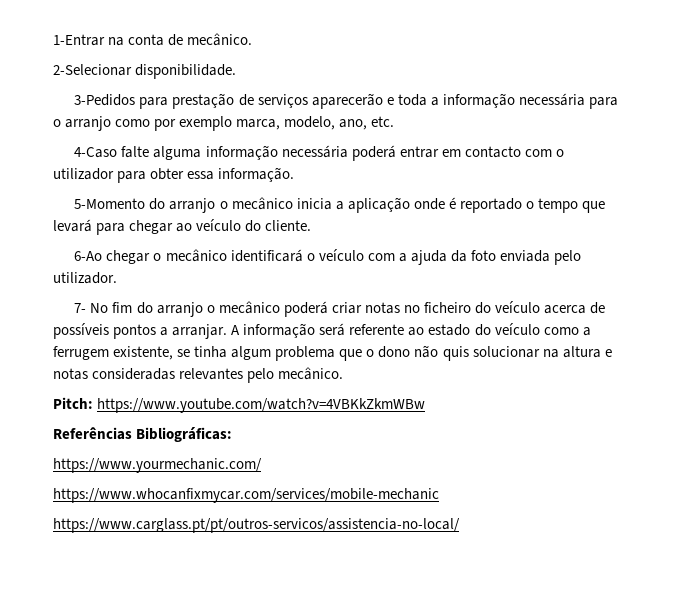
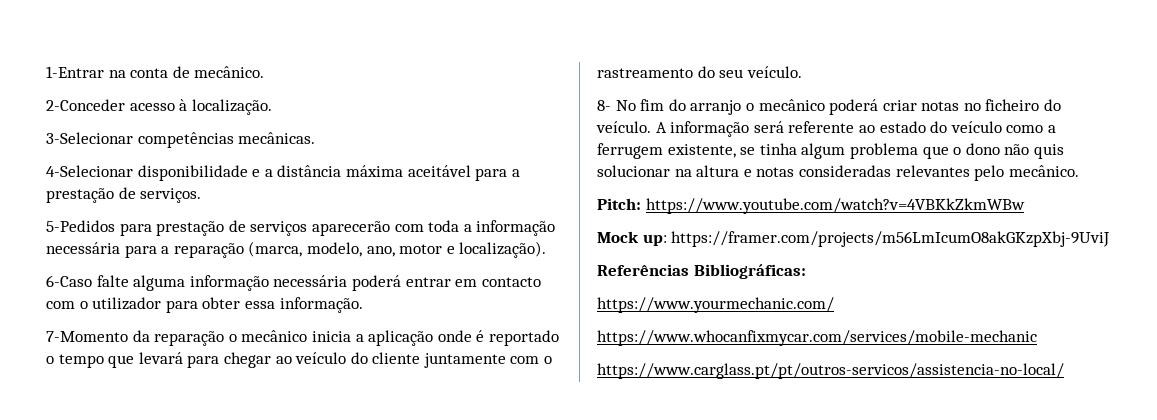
- 2-Selecionar disponibilidade.
- 3-Pedidos para prestação de serviços aparecerão e toda a informação necessária para o arranjo como por exemplo marca, modelo, ano, etc.
- 4-Caso falte alguma informação necessária poderá entrar em contacto com o utilizador para obter essa informação.
+ 2-Conceder acesso à localização.
+ 3-Selecionar competências mecânicas.
+ 4-Selecionar disponibilidade e a distância máxima aceitável para a prestação de serviços.
+ 5-Pedidos para prestação de serviços aparecerão com toda a informação necessária para a reparação (marca, modelo, ano, motor e localização).
+ 6-Caso falte alguma informação necessária poderá entrar em contacto com o utilizador para obter essa informação.
- 5-Momento do arranjo o mecânico inicia a aplicação onde é reportado o tempo que levará para chegar ao veículo do cliente.
- 6-Ao chegar o mecânico identificará o veículo com a ajuda da foto enviada pelo utilizador.
- 7- No fim do arranjo o mecânico poderá criar notas no ficheiro do veículo acerca de possíveis pontos a arranjar.
+ 7-Momento da reparação o mecânico inicia a aplicação onde é reportado o tempo que levará para chegar ao veículo do cliente juntamente com o rastreamento do seu veículo.
+ 8- No fim do arranjo o mecânico poderá criar notas no ficheiro do veículo.
+ Mock up: https://framer.com/projects/m56LmIcumO8akGKzpXbj-9UviJ

